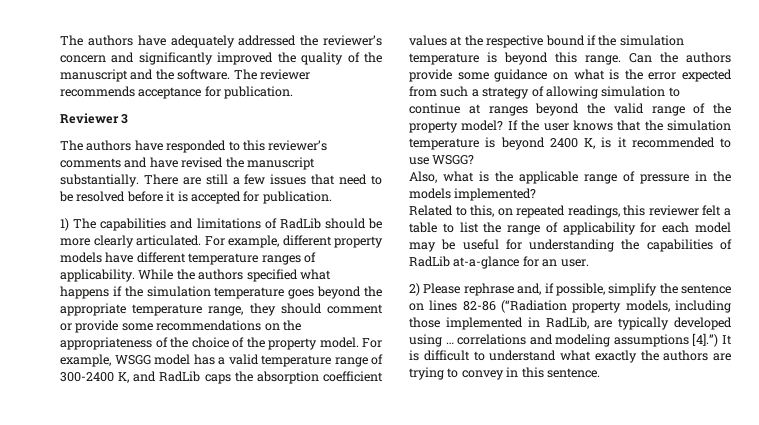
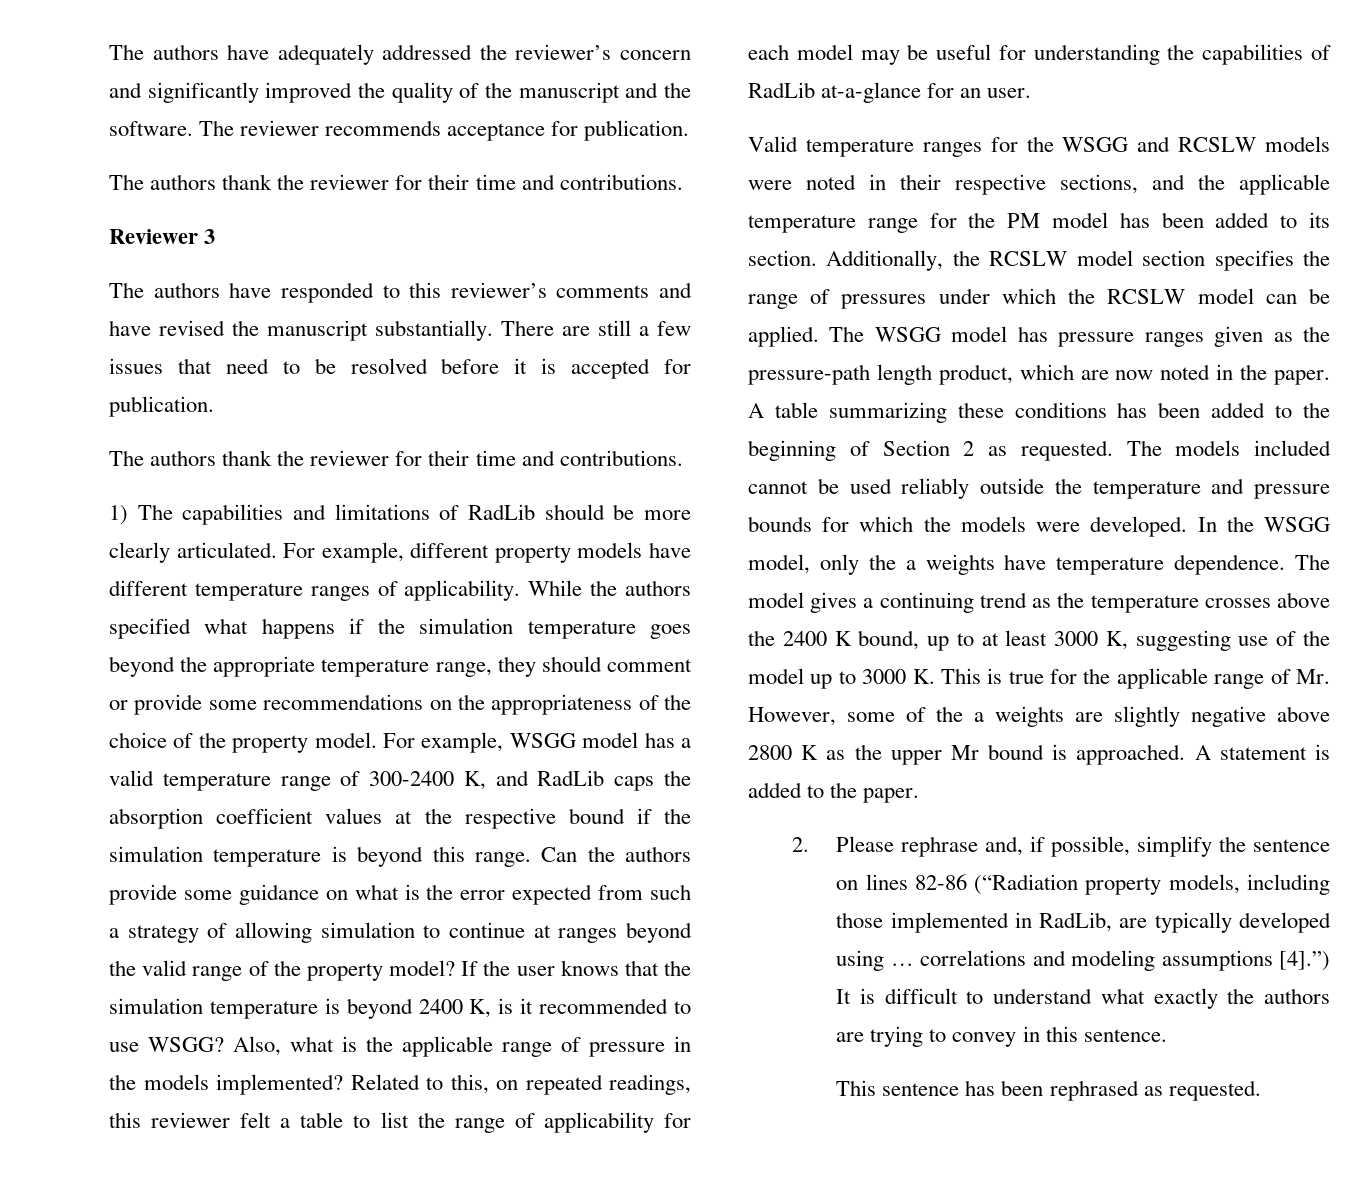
  The reviewer recommends acceptance for publication.
+ The authors thank the reviewer for their time and contributions.
  There are still a few issues that need to be resolved before it is accepted for publication.
+ The authors thank the reviewer for their time and contributions.
- If the user knows that the simulation temperature is beyond 2400 K, is it recommended to use WSGG?
- Also, what is the applicable range of pressure in the models implemented?
- Related to this, on repeated readings, this reviewer felt a table to list the range of applicability for each model may be useful for understanding the capabilities of RadLib at-a-glance for an user.
+ If the user knows that the simulation temperature is beyond 2400 K, is it recommended to use WSGG? Also, what is the applicable range of pressure in the models implemented? Related to this, on repeated readings, this reviewer felt a table to list the range of applicability for each model may be useful for understanding the capabilities of RadLib at-a-glance for an user.
- 2) Please rephrase and, if possible, simplify the sentence on lines 82-86 (“Radiation property models, including those implemented in RadLib, are typically developed using … correlations and modeling assumptions [4].”)
+ Valid temperature ranges for the WSGG and RCSLW models were noted in their respective sections, and the applicable temperature range for the PM model has been added to its section. Additionally, the RCSLW model section specifies the range of pressures under which the RCSLW model can be applied. The WSGG model has pressure ranges given as the pressure-path length product, which are now noted in the paper. A table summarizing these conditions has been added to the beginning of Section 2 as requested. The models included cannot be used reliably outside the temperature and pressure bounds for which the models were developed. In the WSGG model, only the a weights have temperature dependence. The model gives a continuing trend as the temperature crosses above the 2400 K bound, up to at least 3000 K, suggesting use of the model up to 3000 K. This is true for the applicable range of Mr. However, some of the a weights are slightly negative above 2800 K as the upper Mr bound is approached. A statement is added to the paper.
+ 2. Please rephrase and, if possible, simplify the sentence on lines 82-86 (“Radiation property models, including those implemented in RadLib, are typically developed using … correlations and modeling assumptions [4].”)
+ This sentence has been rephrased as requested.

